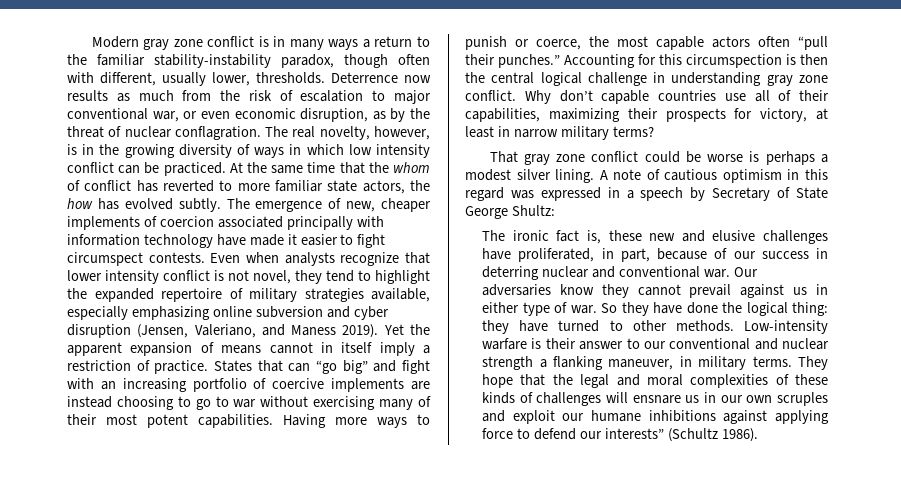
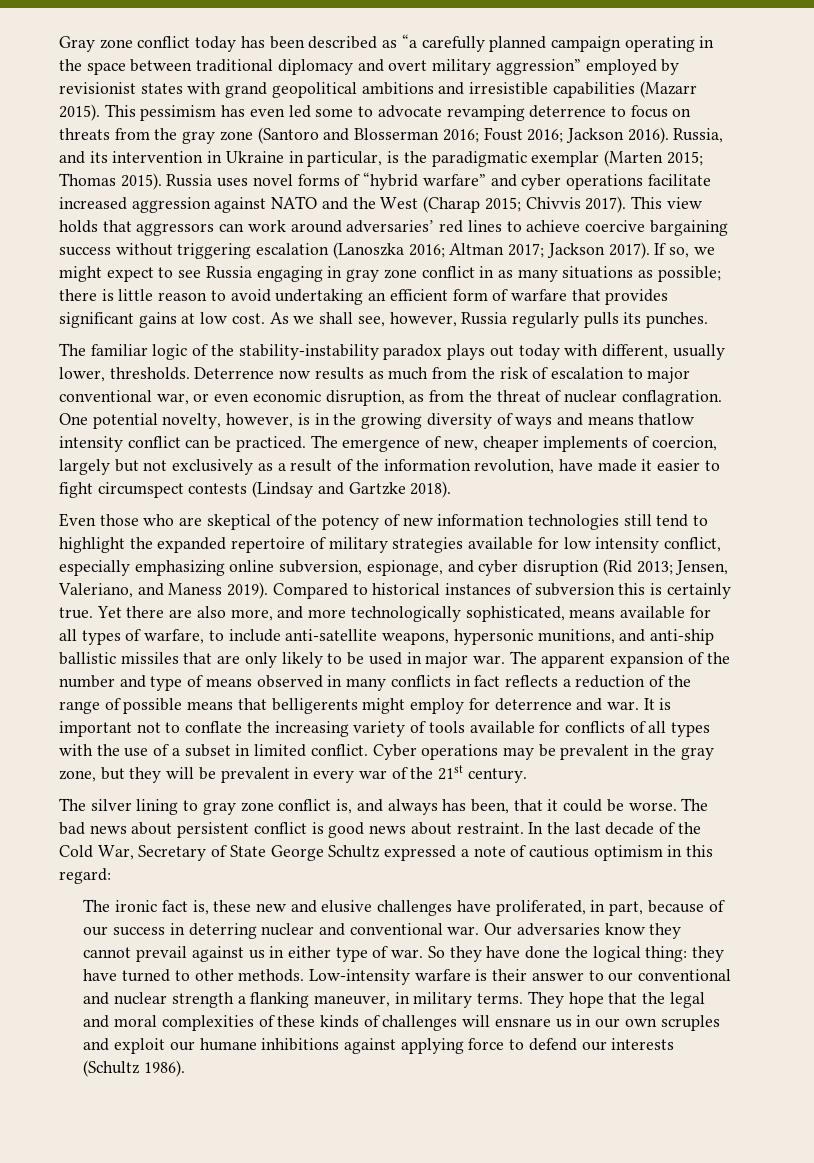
- Modern gray zone conflict is in many ways a return to the familiar stability-instability paradox, though often with different, usually lower, thresholds.
+ Gray zone conflict today has been described as “a carefully planned campaign operating in the space between traditional diplomacy and overt military aggression” employed by revisionist states with grand geopolitical ambitions and irresistible capabilities (Mazarr 2015). This pessimism has even led some to advocate revamping deterrence to focus on threats from the gray zone (Santoro and Blosserman 2016; Foust 2016; Jackson 2016). Russia, and its intervention in Ukraine in particular, is the paradigmatic exemplar (Marten 2015; Thomas 2015). Russia uses novel forms of “hybrid warfare” and cyber operations facilitate increased aggression against NATO and the West (Charap 2015; Chivvis 2017). This view holds that aggressors can work around adversaries’ red lines to achieve coercive bargaining success without triggering escalation (Lanoszka 2016; Altman 2017; Jackson 2017). If so, we might expect to see Russia engaging in gray zone conflict in as many situations as possible; there is little reason to avoid undertaking an efficient form of warfare that provides significant gains at low cost. As we shall see, however, Russia regularly pulls its punches.
+ The familiar logic of the stability-instability paradox plays out today with different, usually lower, thresholds.
- Deterrence now results as much from the risk of escalation to major conventional war, or even economic disruption, as by the threat of nuclear conflagration.
+ Deterrence now results as much from the risk of escalation to major conventional war, or even economic disruption, as from the threat of nuclear conflagration.
- The real novelty, however, is in the growing diversity of ways in which low intensity conflict can be practiced.
+ One potential novelty, however, is in the growing diversity of ways and means thatlow intensity conflict can be practiced.
- At the same time that the whom of conflict has reverted to more familiar state actors, the how has evolved subtly.
- The emergence of new, cheaper implements of coercion associated principally with information technology have made it easier to fight circumspect contests. Even when analysts recognize that lower intensity conflict is not novel, they tend to highlight the expanded repertoire of military strategies available, especially emphasizing online subversion and cyber disruption (Jensen, Valeriano, and Maness 2019).
+ The emergence of new, cheaper implements of coercion, largely but not exclusively as a result of the information revolution, have made it easier to fight circumspect contests (Lindsay and Gartzke 2018).
+ Even those who are skeptical of the potency of new information technologies still tend to highlight the expanded repertoire of military strategies available for low intensity conflict, especially emphasizing online subversion, espionage, and cyber disruption (Rid 2013; Jensen, Valeriano, and Maness 2019).
- Yet the apparent expansion of means cannot in itself imply a restriction of practice. States that can “go big” and fight with an increasing portfolio of coercive implements are instead choosing to go to war without exercising many of their most potent capabilities. Having more ways to punish or coerce, the most capable actors often “pull their punches.” Accounting for this circumspection is then the central logical challenge in understanding gray zone conflict. Why don’t capable countries use all of their capabilities, maximizing their prospects for victory, at least in narrow military terms?
- That gray zone conflict could be worse is perhaps a modest silver lining. A note of cautious optimism in this regard was expressed in a speech by Secretary of State George Shultz:
+ Compared to historical instances of subversion this is certainly true. Yet there are also more, and more technologically sophisticated, means available for all types of warfare, to include anti-satellite weapons, hypersonic munitions, and anti-ship ballistic missiles that are only likely to be used in major war. The apparent expansion of the number and type of means observed in many conflicts in fact reflects a reduction of the range of possible means that belligerents might employ for deterrence and war. It is important not to conflate the increasing variety of tools available for conflicts of all types with the use of a subset in limited conflict. Cyber operations may be prevalent in the gray zone, but they will be prevalent in every war of the 21st century.
+ The silver lining to gray zone conflict is, and always has been, that it could be worse. The bad news about persistent conflict is good news about restraint. In the last decade of the Cold War, Secretary of State George Schultz expressed a note of cautious optimism in this regard:
- They hope that the legal and moral complexities of these kinds of challenges will ensnare us in our own scruples and exploit our humane inhibitions against applying force to defend our interests” (Schultz 1986).
+ They hope that the legal and moral complexities of these kinds of challenges will ensnare us in our own scruples and exploit our humane inhibitions against applying force to defend our interests (Schultz 1986).

